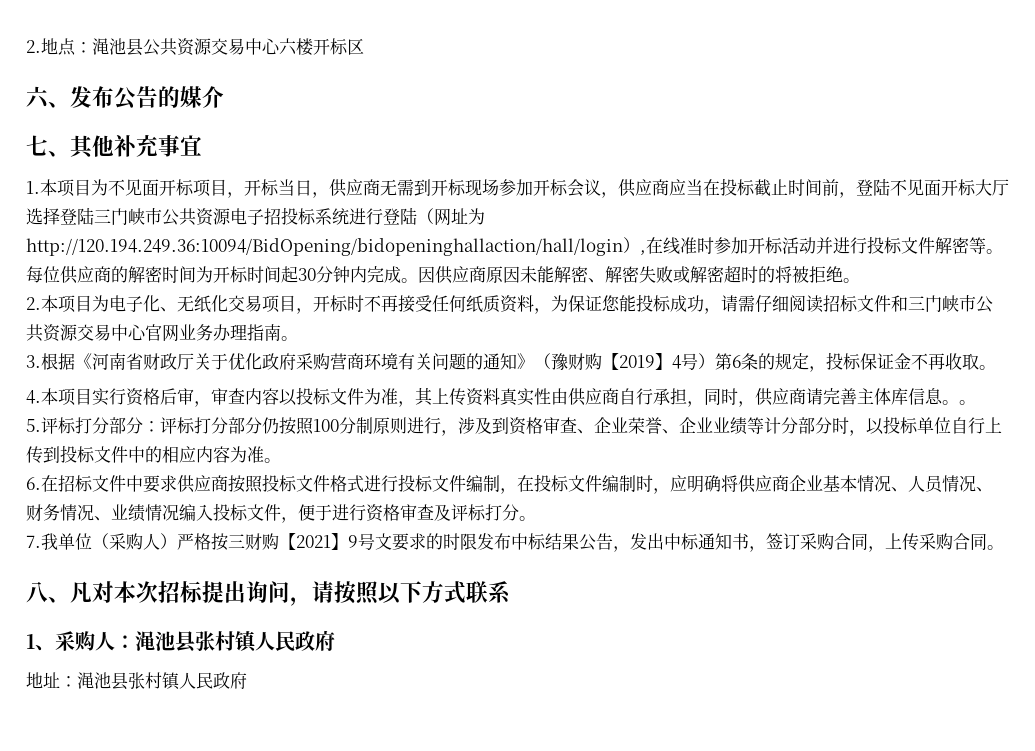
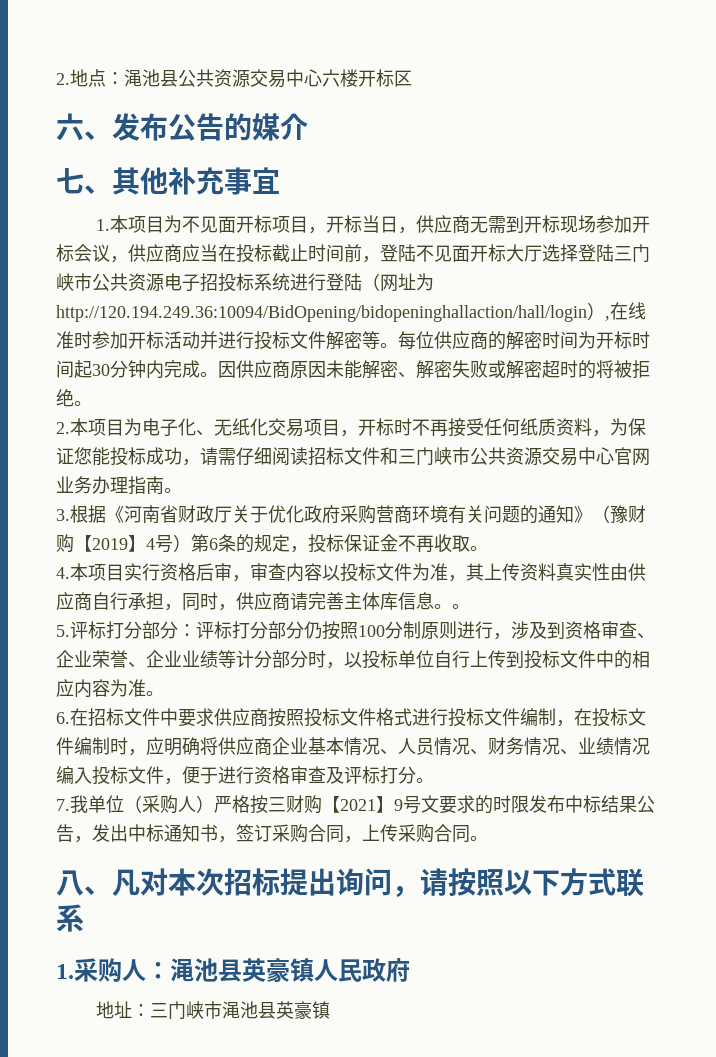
- 1、采购人：渑池县张村镇人民政府
+ 1.采购人：渑池县英豪镇人民政府
- 地址：渑池县张村镇人民政府
+ 地址：三门峡市渑池县英豪镇

